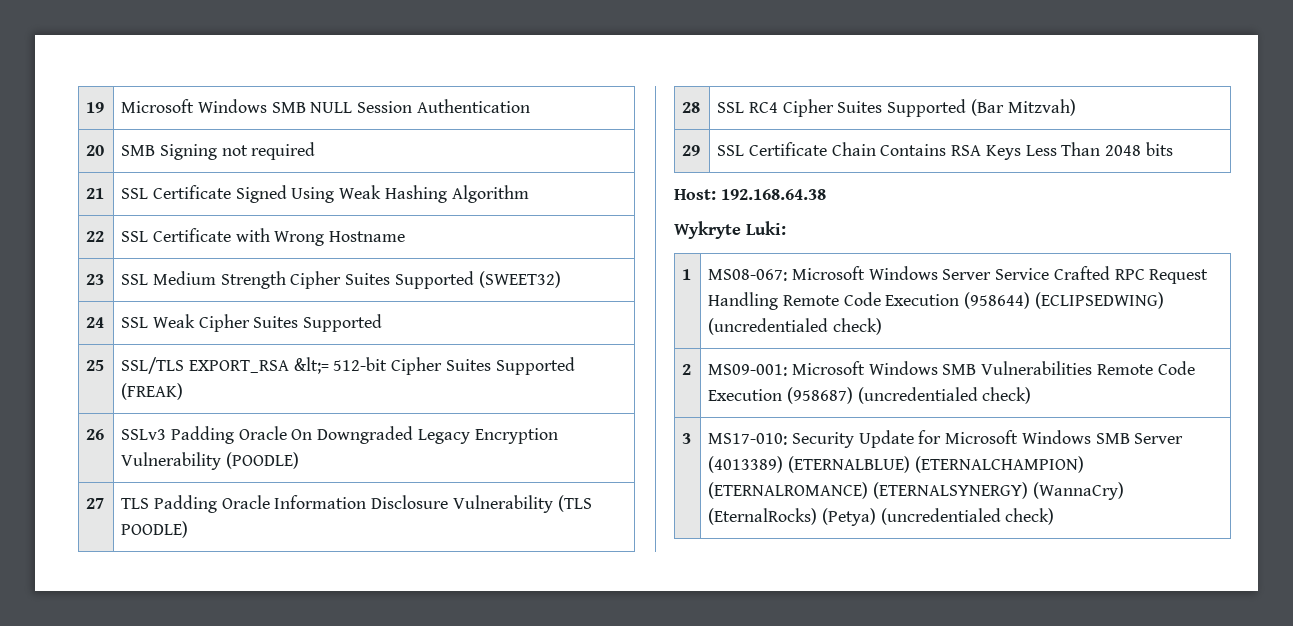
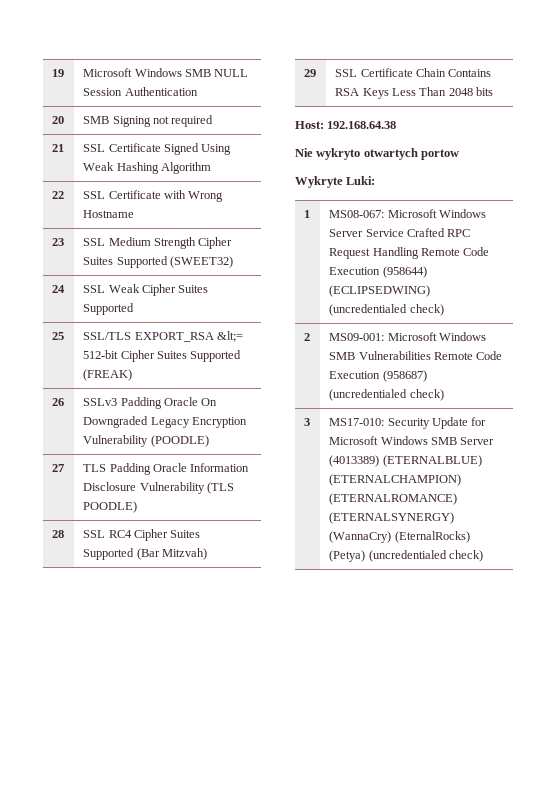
+ Nie wykryto otwartych portow

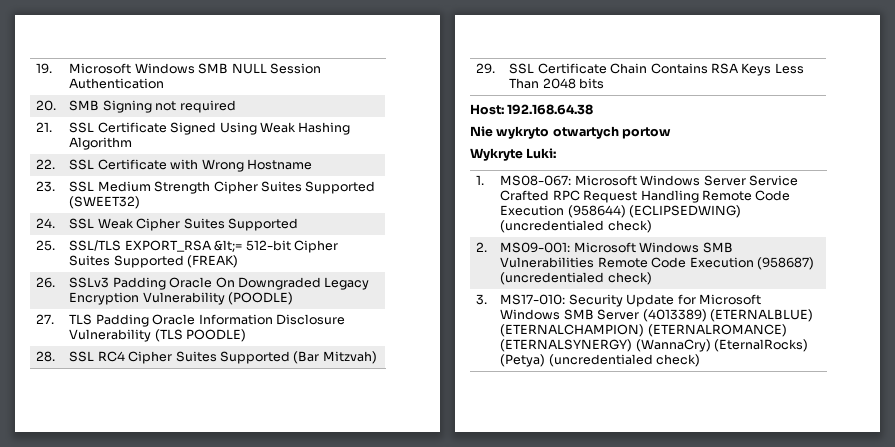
- 19 | Microsoft Windows SMB NULL Session Authentication
+ 19. | Microsoft Windows SMB NULL Session Authentication
- 20 | SMB Signing not required
+ 20. | SMB Signing not required
- 21 | SSL Certificate Signed Using Weak Hashing Algorithm
+ 21. | SSL Certificate Signed Using Weak Hashing Algorithm
- 22 | SSL Certificate with Wrong Hostname
+ 22. | SSL Certificate with Wrong Hostname
- 23 | SSL Medium Strength Cipher Suites Supported (SWEET32)
+ 23. | SSL Medium Strength Cipher Suites Supported (SWEET32)
- 24 | SSL Weak Cipher Suites Supported
+ 24. | SSL Weak Cipher Suites Supported
- 25 | SSL/TLS EXPORT_RSA &lt;= 512-bit Cipher Suites Supported (FREAK)
+ 25. | SSL/TLS EXPORT_RSA &lt;= 512-bit Cipher Suites Supported (FREAK)
- 26 | SSLv3 Padding Oracle On Downgraded Legacy Encryption Vulnerability (POODLE)
+ 26. | SSLv3 Padding Oracle On Downgraded Legacy Encryption Vulnerability (POODLE)
- 27 | TLS Padding Oracle Information Disclosure Vulnerability (TLS POODLE)
+ 27. | TLS Padding Oracle Information Disclosure Vulnerability (TLS POODLE)
- 28 | SSL RC4 Cipher Suites Supported (Bar Mitzvah)
+ 28. | SSL RC4 Cipher Suites Supported (Bar Mitzvah)
- 29 | SSL Certificate Chain Contains RSA Keys Less Than 2048 bits
+ 29. | SSL Certificate Chain Contains RSA Keys Less Than 2048 bits
- 1 | MS08-067: Microsoft Windows Server Service Crafted RPC Request Handling Remote Code Execution (958644) (ECLIPSEDWING) (uncredentialed check)
+ 1. | MS08-067: Microsoft Windows Server Service Crafted RPC Request Handling Remote Code Execution (958644) (ECLIPSEDWING) (uncredentialed check)
- 2 | MS09-001: Microsoft Windows SMB Vulnerabilities Remote Code Execution (958687) (uncredentialed check)
+ 2. | MS09-001: Microsoft Windows SMB Vulnerabilities Remote Code Execution (958687) (uncredentialed check)
- 3 | MS17-010: Security Update for Microsoft Windows SMB Server (4013389) (ETERNALBLUE) (ETERNALCHAMPION) (ETERNALROMANCE) (ETERNALSYNERGY) (WannaCry) (EternalRocks) (Petya) (uncredentialed check)
+ 3. | MS17-010: Security Update for Microsoft Windows SMB Server (4013389) (ETERNALBLUE) (ETERNALCHAMPION) (ETERNALROMANCE) (ETERNALSYNERGY) (WannaCry) (EternalRocks) (Petya) (uncredentialed check)

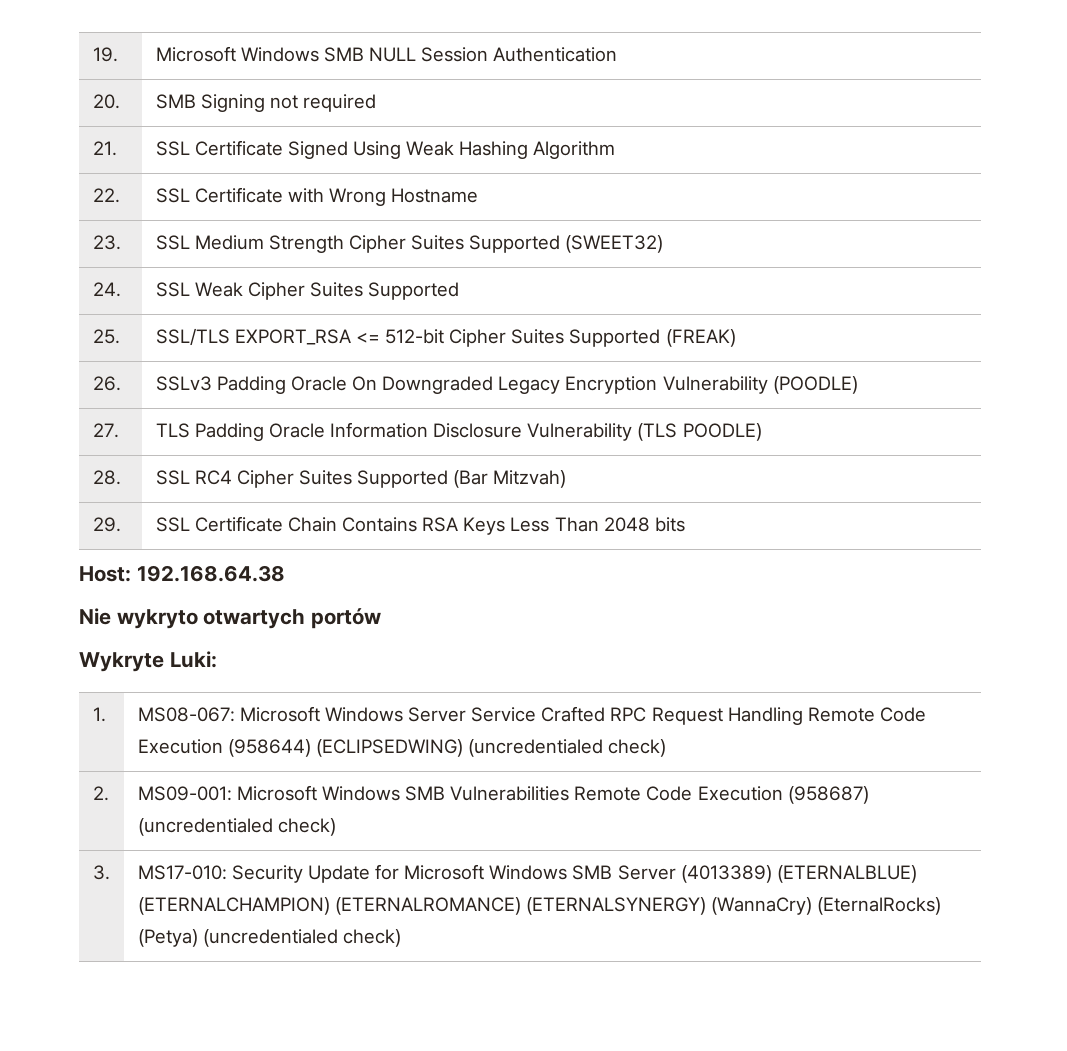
- 25. | SSL/TLS EXPORT_RSA &lt;= 512-bit Cipher Suites Supported (FREAK)
+ 25. | SSL/TLS EXPORT_RSA <= 512-bit Cipher Suites Supported (FREAK)
- Nie wykryto otwartych portow
+ Nie wykryto otwartych portów

